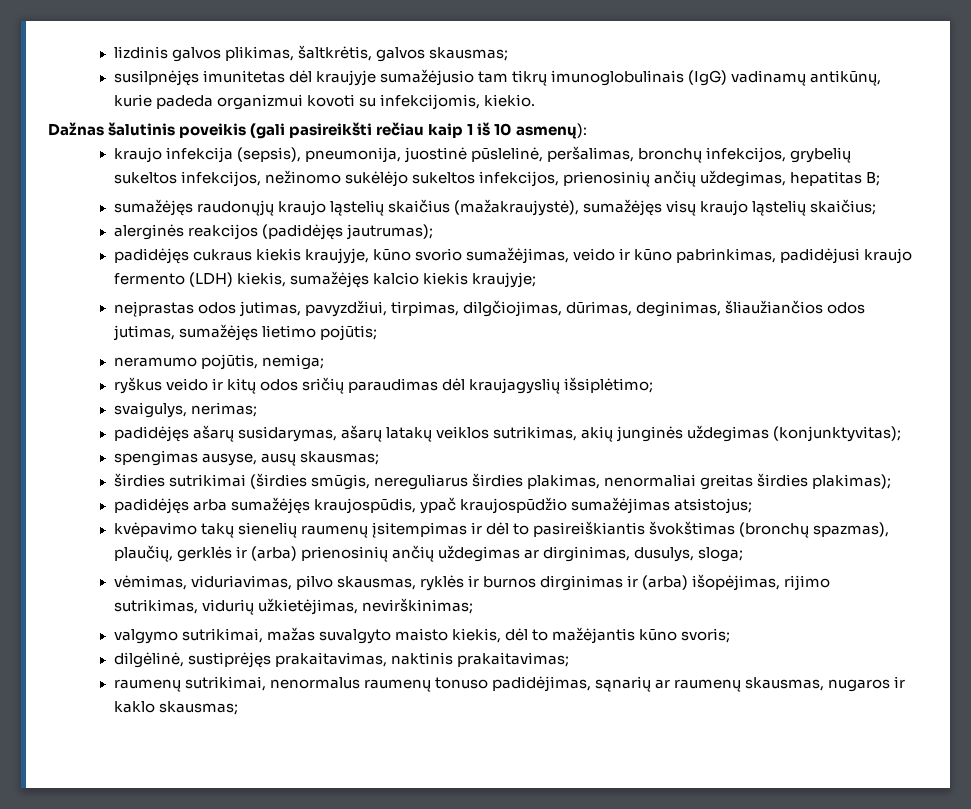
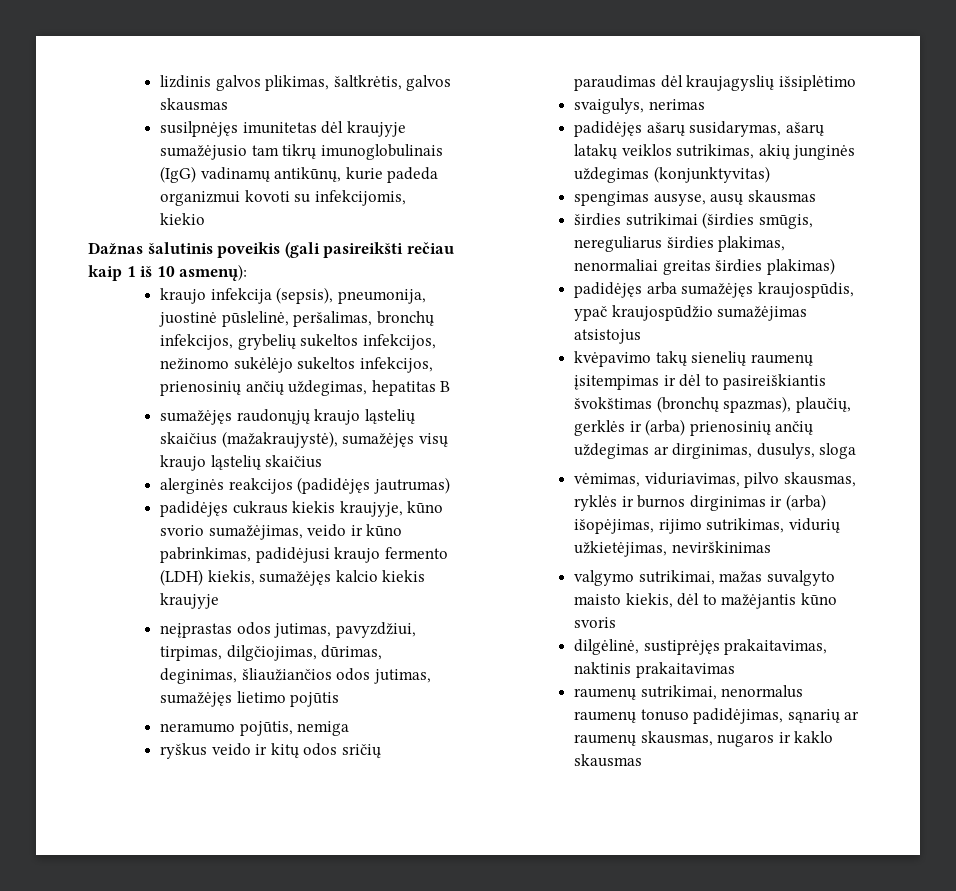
- lizdinis galvos plikimas, šaltkrėtis, galvos skausmas;
+ lizdinis galvos plikimas, šaltkrėtis, galvos skausmas
- susilpnėjęs imunitetas dėl kraujyje sumažėjusio tam tikrų imunoglobulinais (IgG) vadinamų antikūnų, kurie padeda organizmui kovoti su infekcijomis, kiekio.
+ susilpnėjęs imunitetas dėl kraujyje sumažėjusio tam tikrų imunoglobulinais (IgG) vadinamų antikūnų, kurie padeda organizmui kovoti su infekcijomis, kiekio
- kraujo infekcija (sepsis), pneumonija, juostinė pūslelinė, peršalimas, bronchų infekcijos, grybelių sukeltos infekcijos, nežinomo sukėlėjo sukeltos infekcijos, prienosinių ančių uždegimas, hepatitas B;
+ kraujo infekcija (sepsis), pneumonija, juostinė pūslelinė, peršalimas, bronchų infekcijos, grybelių sukeltos infekcijos, nežinomo sukėlėjo sukeltos infekcijos, prienosinių ančių uždegimas, hepatitas B
- sumažėjęs raudonųjų kraujo ląstelių skaičius (mažakraujystė), sumažėjęs visų kraujo ląstelių skaičius;
+ sumažėjęs raudonųjų kraujo ląstelių skaičius (mažakraujystė), sumažėjęs visų kraujo ląstelių skaičius
- alerginės reakcijos (padidėjęs jautrumas);
+ alerginės reakcijos (padidėjęs jautrumas)
- padidėjęs cukraus kiekis kraujyje, kūno svorio sumažėjimas, veido ir kūno pabrinkimas, padidėjusi kraujo fermento (LDH) kiekis, sumažėjęs kalcio kiekis kraujyje;
+ padidėjęs cukraus kiekis kraujyje, kūno svorio sumažėjimas, veido ir kūno pabrinkimas, padidėjusi kraujo fermento (LDH) kiekis, sumažėjęs kalcio kiekis kraujyje
- neįprastas odos jutimas, pavyzdžiui, tirpimas, dilgčiojimas, dūrimas, deginimas, šliaužiančios odos jutimas, sumažėjęs lietimo pojūtis;
+ neįprastas odos jutimas, pavyzdžiui, tirpimas, dilgčiojimas, dūrimas, deginimas, šliaužiančios odos jutimas, sumažėjęs lietimo pojūtis
- neramumo pojūtis, nemiga;
+ neramumo pojūtis, nemiga
- ryškus veido ir kitų odos sričių paraudimas dėl kraujagyslių išsiplėtimo;
+ ryškus veido ir kitų odos sričių paraudimas dėl kraujagyslių išsiplėtimo
- svaigulys, nerimas;
+ svaigulys, nerimas
- padidėjęs ašarų susidarymas, ašarų latakų veiklos sutrikimas, akių junginės uždegimas (konjunktyvitas);
+ padidėjęs ašarų susidarymas, ašarų latakų veiklos sutrikimas, akių junginės uždegimas (konjunktyvitas)
- spengimas ausyse, ausų skausmas;
+ spengimas ausyse, ausų skausmas
- širdies sutrikimai (širdies smūgis, nereguliarus širdies plakimas, nenormaliai greitas širdies plakimas);
+ širdies sutrikimai (širdies smūgis, nereguliarus širdies plakimas, nenormaliai greitas širdies plakimas)
- padidėjęs arba sumažėjęs kraujospūdis, ypač kraujospūdžio sumažėjimas atsistojus;
+ padidėjęs arba sumažėjęs kraujospūdis, ypač kraujospūdžio sumažėjimas atsistojus
- kvėpavimo takų sienelių raumenų įsitempimas ir dėl to pasireiškiantis švokštimas (bronchų spazmas), plaučių, gerklės ir (arba) prienosinių ančių uždegimas ar dirginimas, dusulys, sloga;
+ kvėpavimo takų sienelių raumenų įsitempimas ir dėl to pasireiškiantis švokštimas (bronchų spazmas), plaučių, gerklės ir (arba) prienosinių ančių uždegimas ar dirginimas, dusulys, sloga
- vėmimas, viduriavimas, pilvo skausmas, ryklės ir burnos dirginimas ir (arba) išopėjimas, rijimo sutrikimas, vidurių užkietėjimas, nevirškinimas;
+ vėmimas, viduriavimas, pilvo skausmas, ryklės ir burnos dirginimas ir (arba) išopėjimas, rijimo sutrikimas, vidurių užkietėjimas, nevirškinimas
- valgymo sutrikimai, mažas suvalgyto maisto kiekis, dėl to mažėjantis kūno svoris;
+ valgymo sutrikimai, mažas suvalgyto maisto kiekis, dėl to mažėjantis kūno svoris
- dilgėlinė, sustiprėjęs prakaitavimas, naktinis prakaitavimas;
+ dilgėlinė, sustiprėjęs prakaitavimas, naktinis prakaitavimas
- raumenų sutrikimai, nenormalus raumenų tonuso padidėjimas, sąnarių ar raumenų skausmas, nugaros ir kaklo skausmas;
+ raumenų sutrikimai, nenormalus raumenų tonuso padidėjimas, sąnarių ar raumenų skausmas, nugaros ir kaklo skausmas

